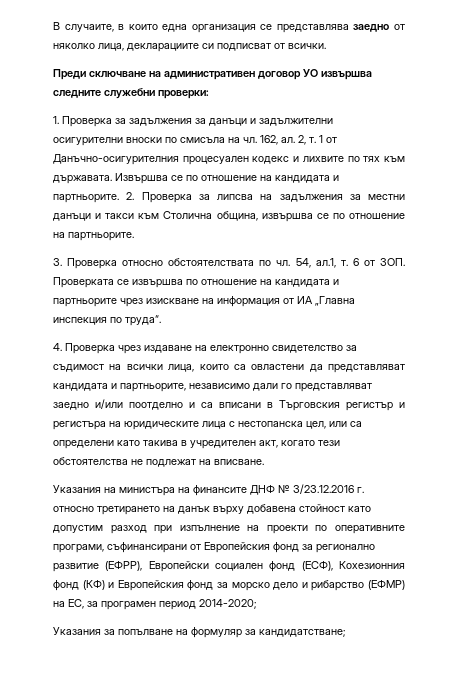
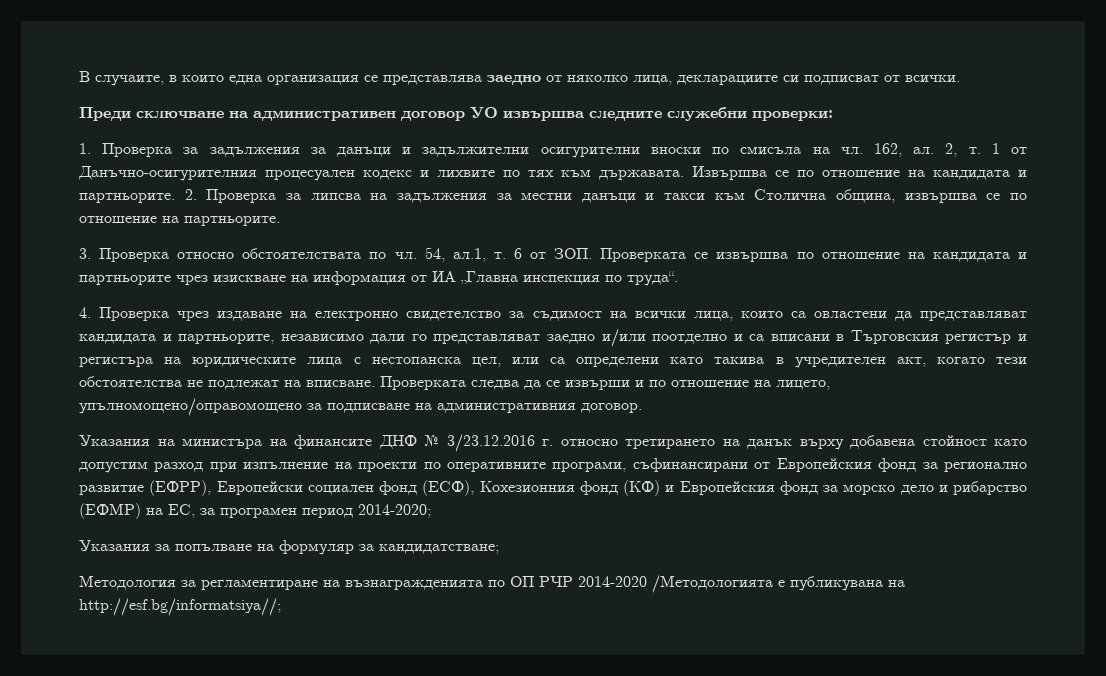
+ Проверката следва да се извърши и по отношение на лицето, упълномощено/оправомощено за подписване на административния договор.
+ Методология за регламентиране на възнагражденията по ОП РЧР 2014-2020 /Методологията е публикувана на http://esf.bg/informatsiya//;

